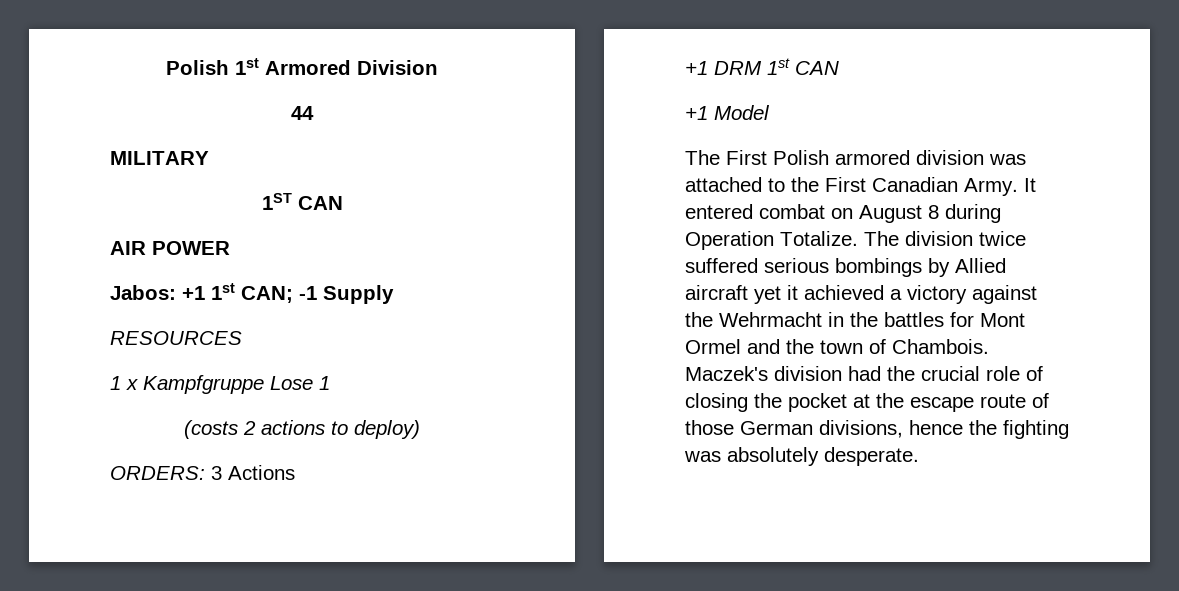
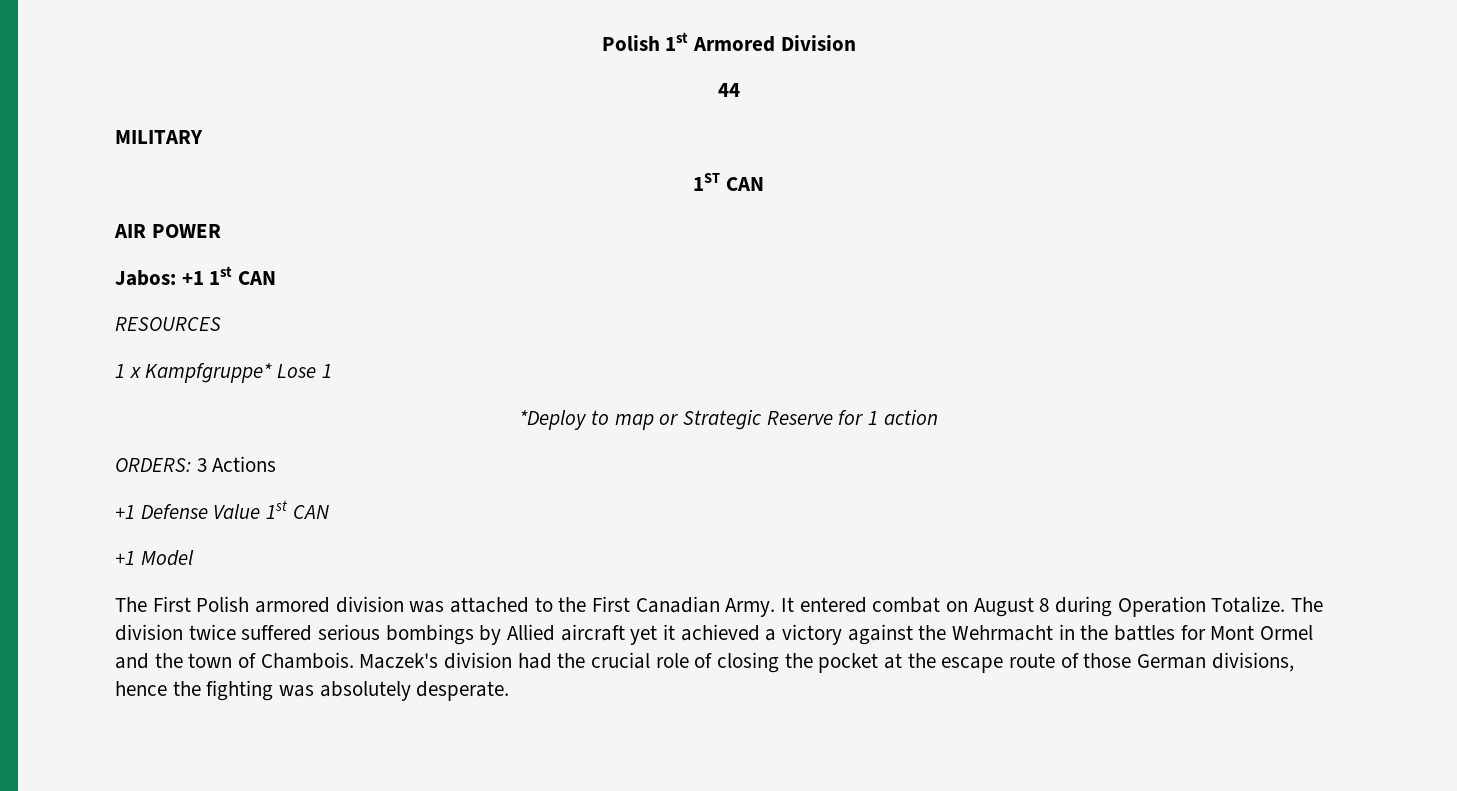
- Jabos: +1 1st CAN; -1 Supply
+ Jabos: +1 1st CAN
- 1 x Kampfgruppe Lose 1
+ 1 x Kampfgruppe* Lose 1
- (costs 2 actions to deploy)
+ *Deploy to map or Strategic Reserve for 1 action
- +1 DRM 1st CAN
+ +1 Defense Value 1st CAN

